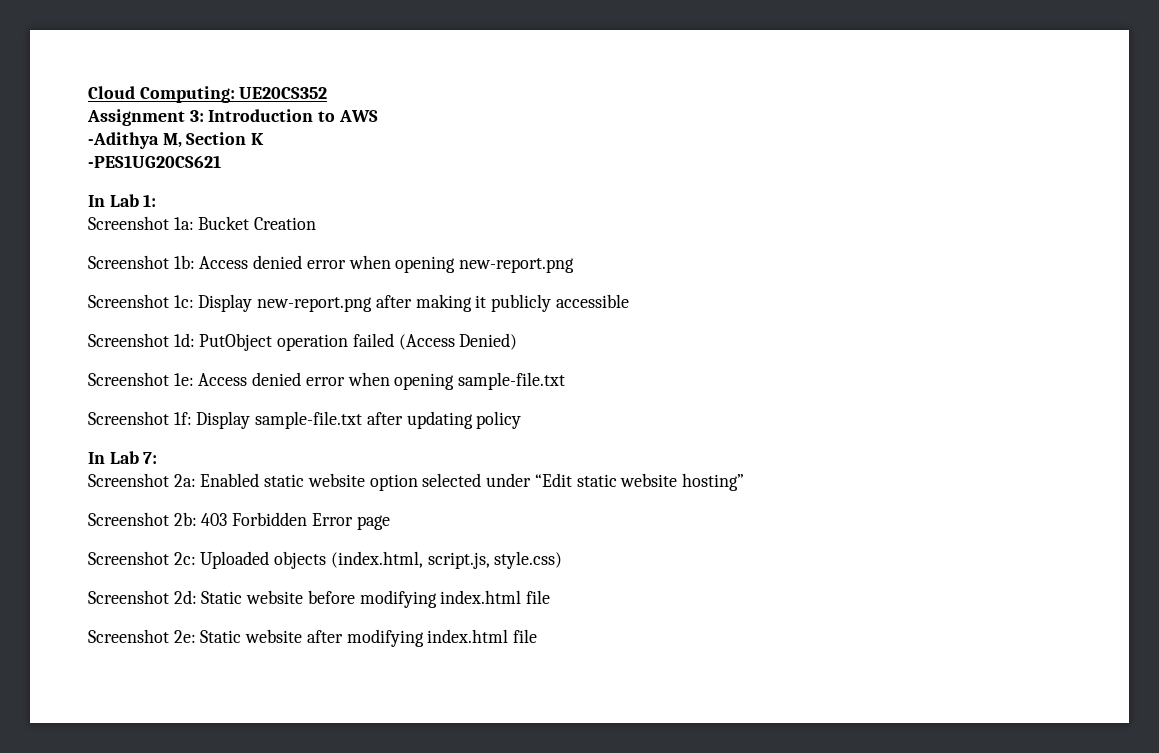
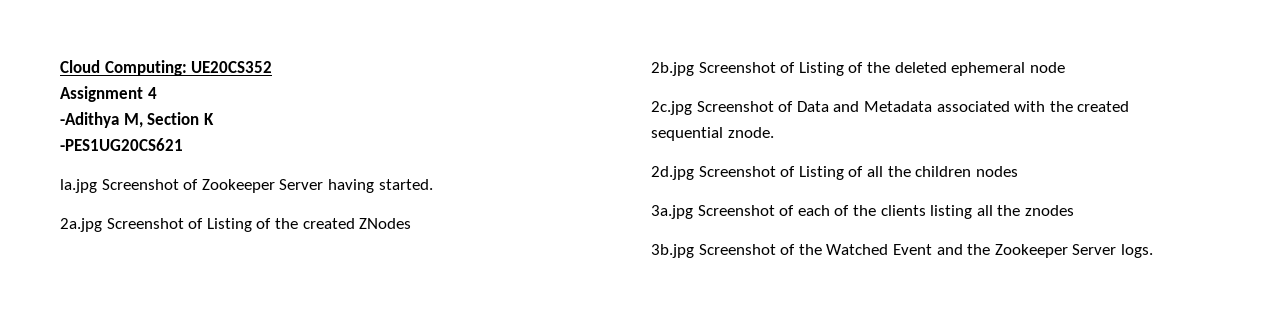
- Assignment 3: Introduction to AWS
+ Assignment 4
- In Lab 1:
- Screenshot 1a: Bucket Creation
- Screenshot 1b: Access denied error when opening new-report.png
- Screenshot 1c: Display new-report.png after making it publicly accessible
- Screenshot 1d: PutObject operation failed (Access Denied)
- Screenshot 1e: Access denied error when opening sample-file.txt
- Screenshot 1f: Display sample-file.txt after updating policy
- In Lab 7:
- Screenshot 2a: Enabled static website option selected under “Edit static website hosting”
- Screenshot 2b: 403 Forbidden Error page
- Screenshot 2c: Uploaded objects (index.html, script.js, style.css)
- Screenshot 2d: Static website before modifying index.html file
- Screenshot 2e: Static website after modifying index.html file
+ la.jpg Screenshot of Zookeeper Server having started.
+ 2a.jpg Screenshot of Listing of the created ZNodes
+ 2b.jpg Screenshot of Listing of the deleted ephemeral node
+ 2c.jpg Screenshot of Data and Metadata associated with the created sequential znode.
+ 2d.jpg Screenshot of Listing of all the children nodes
+ 3a.jpg Screenshot of each of the clients listing all the znodes
+ 3b.jpg Screenshot of the Watched Event and the Zookeeper Server logs.

